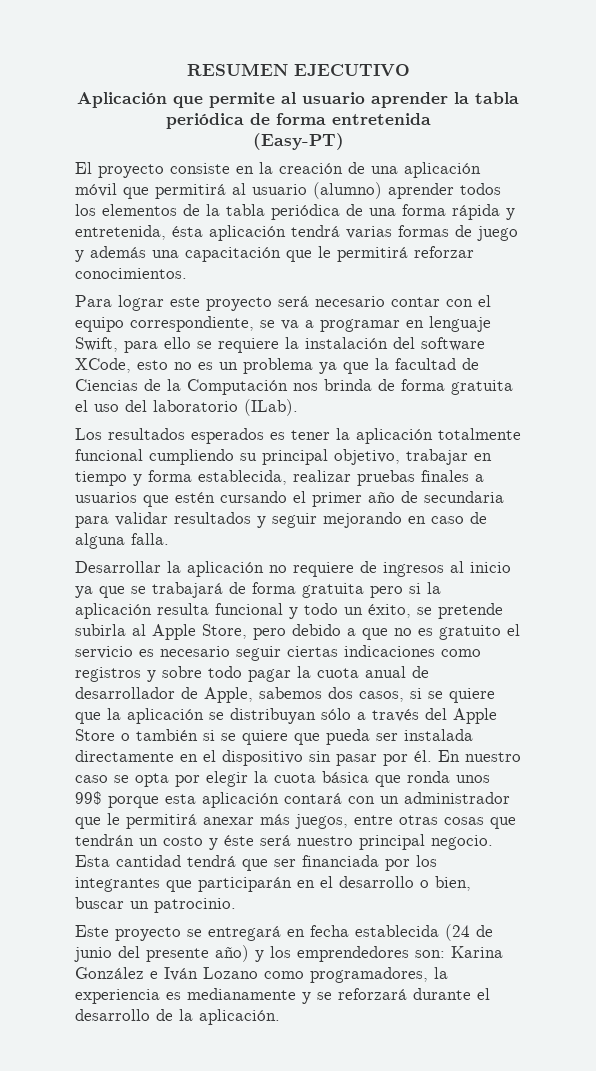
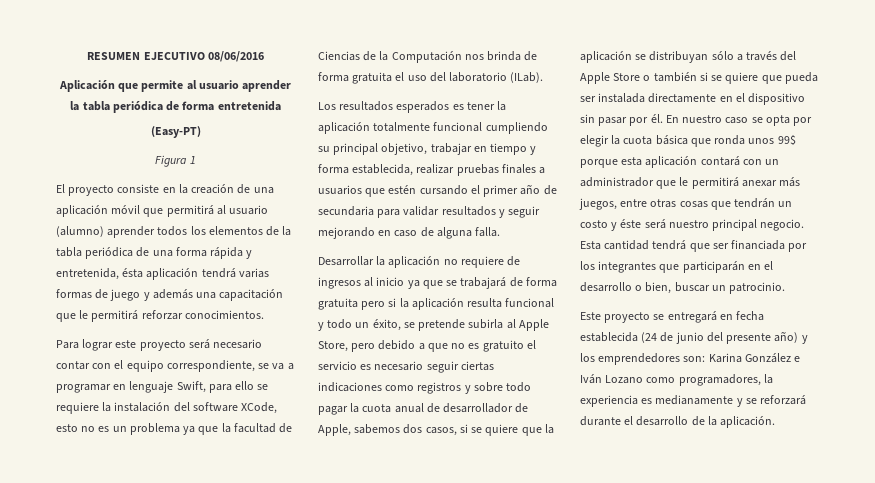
- RESUMEN EJECUTIVO
+ RESUMEN EJECUTIVO 08/06/2016
+ Figura 1

